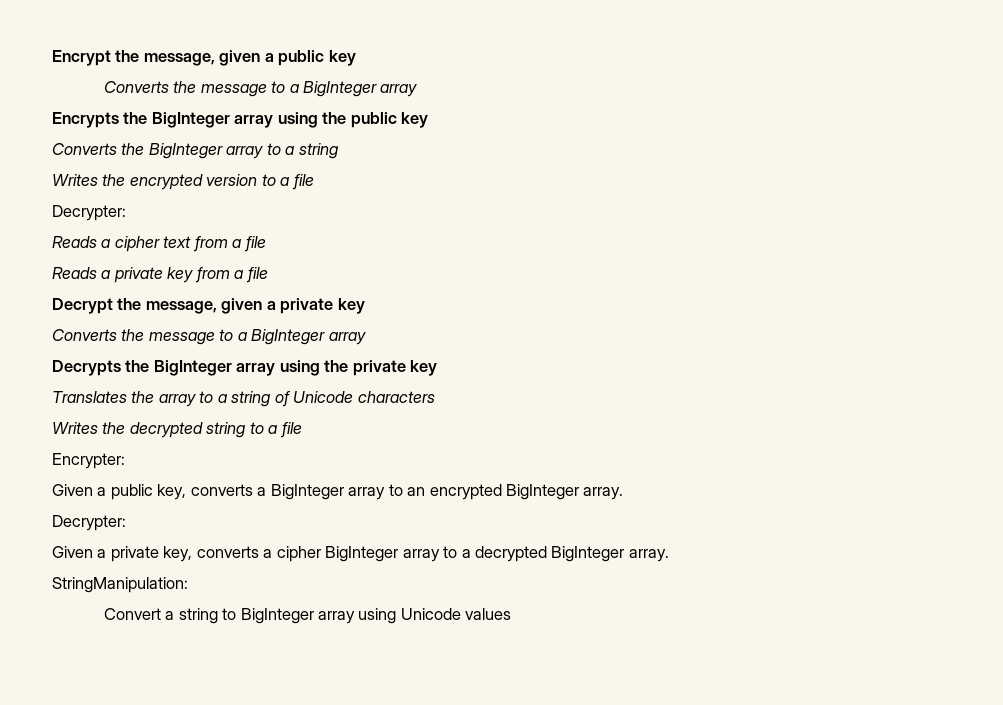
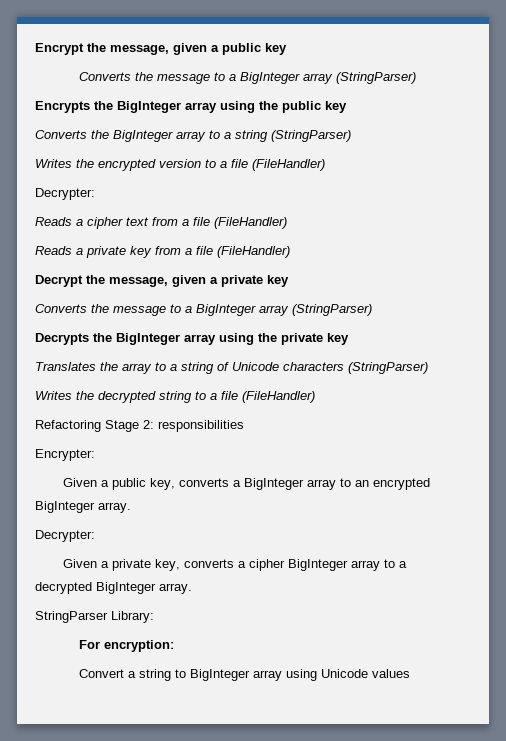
  Encrypt the message, given a public key
- Converts the message to a BigInteger array
+ Converts the message to a BigInteger array (StringParser)
- Converts the BigInteger array to a string
+ Converts the BigInteger array to a string (StringParser)
- Writes the encrypted version to a file
+ Writes the encrypted version to a file (FileHandler)
- Reads a cipher text from a file
+ Reads a cipher text from a file (FileHandler)
- Reads a private key from a file
+ Reads a private key from a file (FileHandler)
  Decrypt the message, given a private key
- Converts the message to a BigInteger array
+ Converts the message to a BigInteger array (StringParser)
- Translates the array to a string of Unicode characters
+ Translates the array to a string of Unicode characters (StringParser)
- Writes the decrypted string to a file
+ Writes the decrypted string to a file (FileHandler)
+ Refactoring Stage 2: responsibilities
- StringManipulation:
+ StringParser Library:
+ For encryption:

